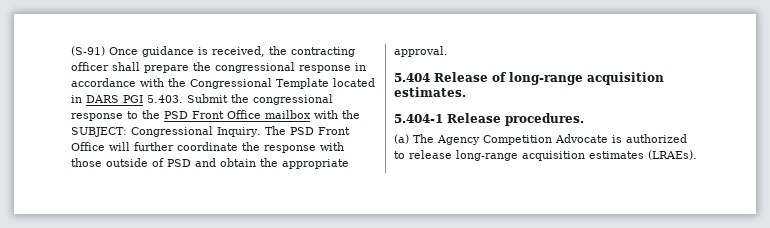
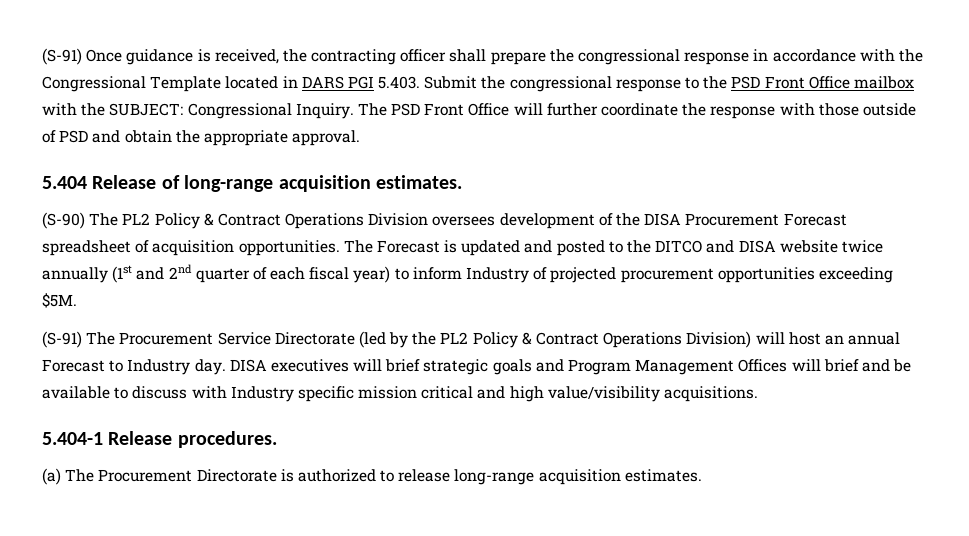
+ (S-90) The PL2 Policy & Contract Operations Division oversees development of the DISA Procurement Forecast spreadsheet of acquisition opportunities. The Forecast is updated and posted to the DITCO and DISA website twice annually (1st and 2nd quarter of each fiscal year) to inform Industry of projected procurement opportunities exceeding $5M.
+ (S-91) The Procurement Service Directorate (led by the PL2 Policy & Contract Operations Division) will host an annual Forecast to Industry day. DISA executives will brief strategic goals and Program Management Offices will brief and be available to discuss with Industry specific mission critical and high value/visibility acquisitions.
- (a) The Agency Competition Advocate is authorized to release long-range acquisition estimates (LRAEs).
+ (a) The Procurement Directorate is authorized to release long-range acquisition estimates.

